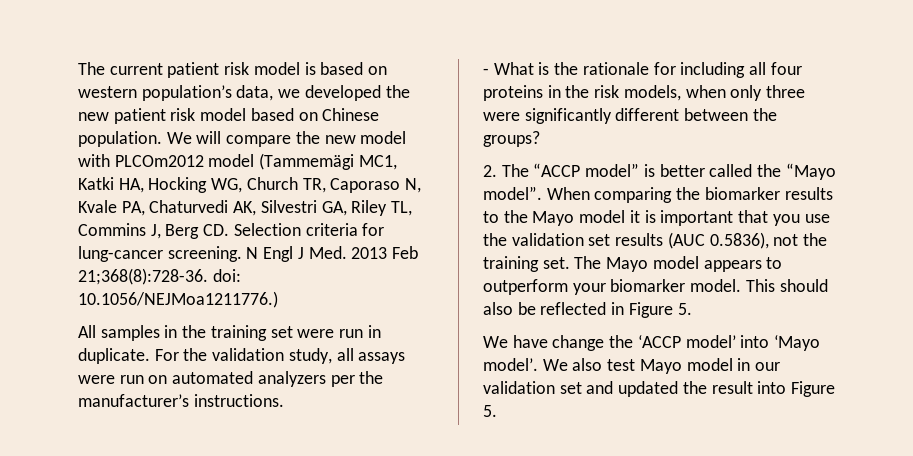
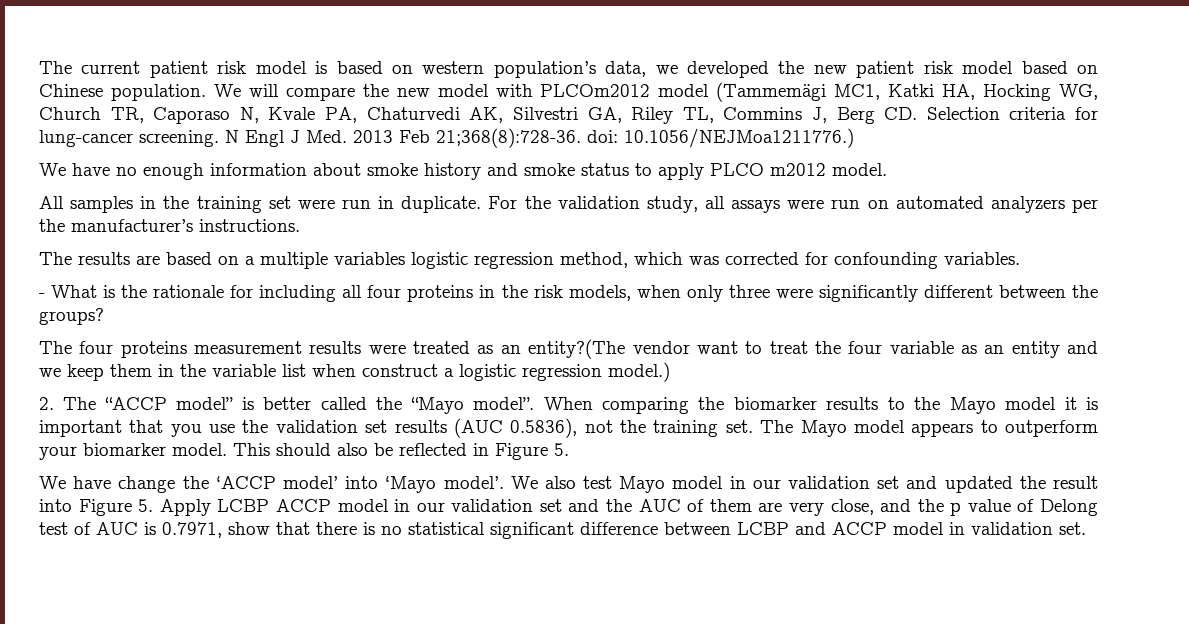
+ We have no enough information about smoke history and smoke status to apply PLCO m2012 model.
+ The results are based on a multiple variables logistic regression method, which was corrected for confounding variables.
+ The four proteins measurement results were treated as an entity?(The vendor want to treat the four variable as an entity and we keep them in the variable list when construct a logistic regression model.)
- We also test Mayo model in our validation set and updated the result into Figure 5.
+ We also test Mayo model in our validation set and updated the result into Figure 5. Apply LCBP ACCP model in our validation set and the AUC of them are very close, and the p value of Delong test of AUC is 0.7971, show that there is no statistical significant difference between LCBP and ACCP model in validation set.

